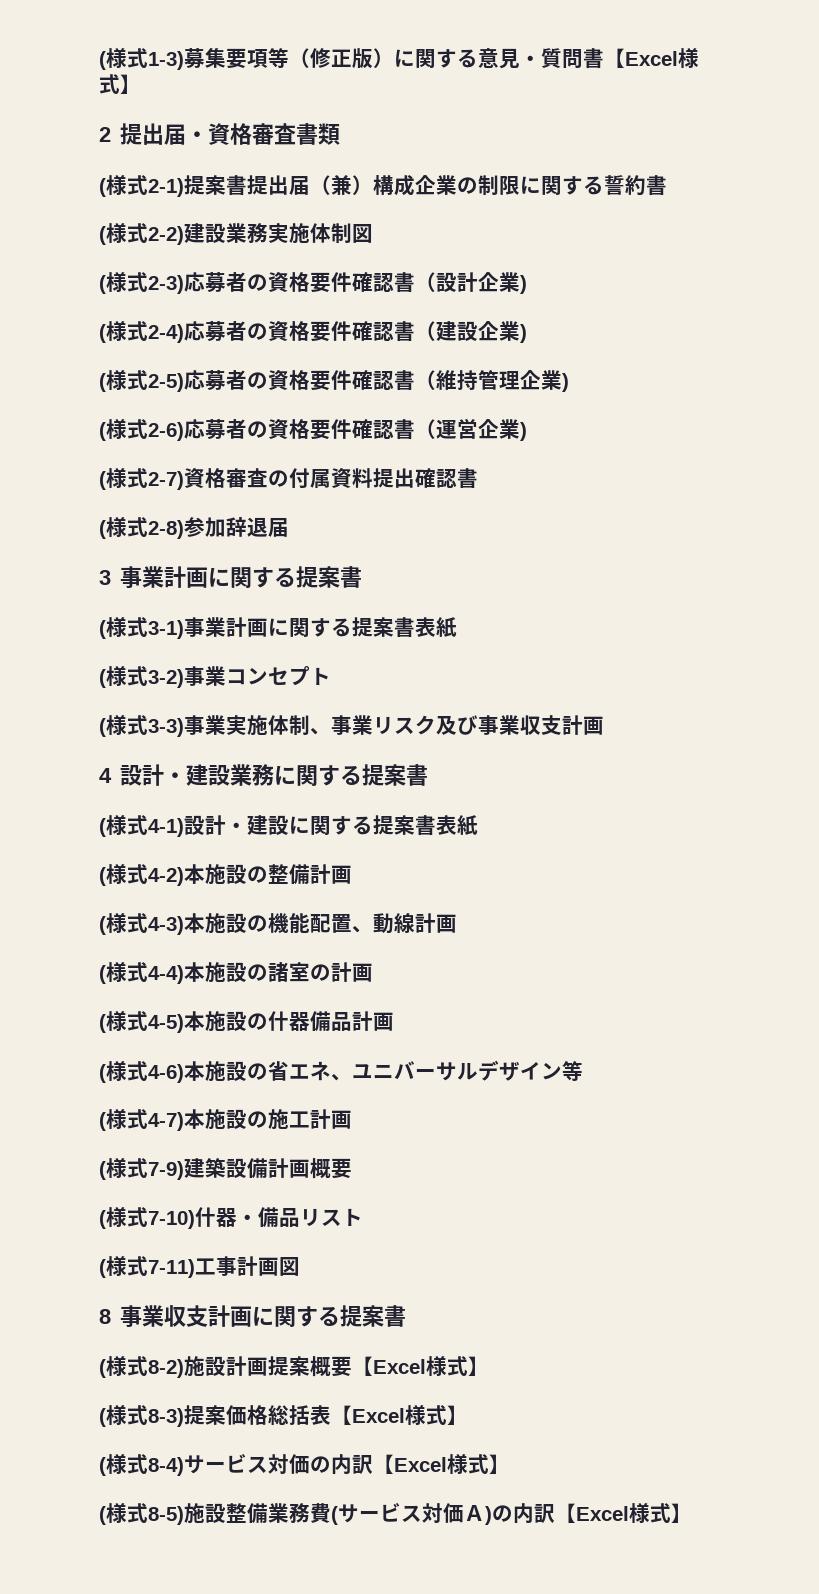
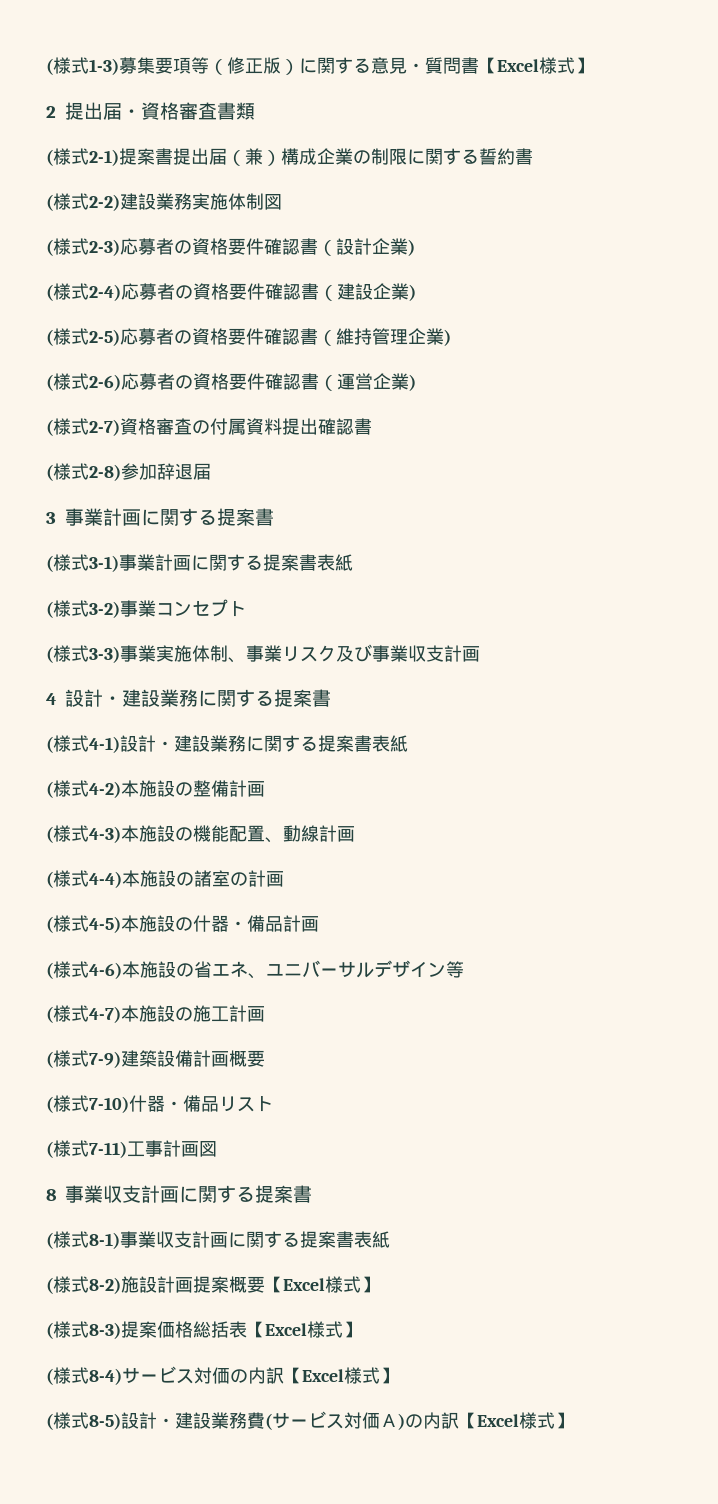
- (様式4-1)設計・建設に関する提案書表紙
+ (様式4-1)設計・建設業務に関する提案書表紙
- (様式4-5)本施設の什器備品計画
+ (様式4-5)本施設の什器・備品計画
+ (様式8-1)事業収支計画に関する提案書表紙
- (様式8-5)施設整備業務費(サービス対価Ａ)の内訳【Excel様式】
+ (様式8-5)設計・建設業務費(サービス対価Ａ)の内訳【Excel様式】

